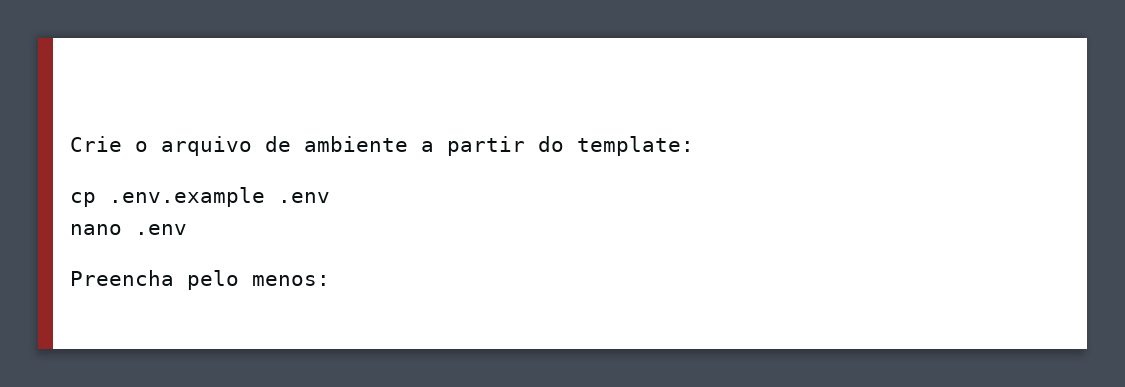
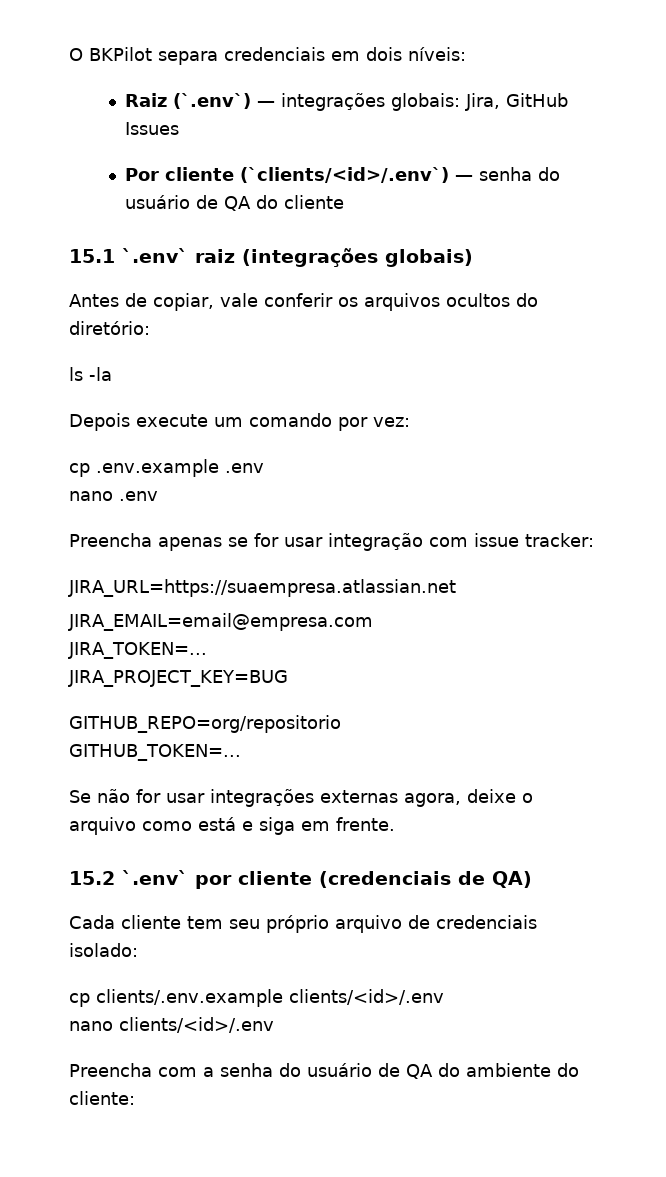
- Crie o arquivo de ambiente a partir do template:
+ O BKPilot separa credenciais em dois níveis:
+ Raiz (`.env`) — integrações globais: Jira, GitHub Issues
+ Por cliente (`clients/<id>/.env`) — senha do usuário de QA do cliente
+ 15.1 `.env` raiz (integrações globais)
+ Antes de copiar, vale conferir os arquivos ocultos do diretório:
+ ls -la
+ Depois execute um comando por vez:
- Preencha pelo menos:
+ Preencha apenas se for usar integração com issue tracker:
+ JIRA_URL=https://suaempresa.atlassian.net
+ JIRA_EMAIL=email@empresa.com
+ JIRA_TOKEN=...
+ JIRA_PROJECT_KEY=BUG
+ GITHUB_REPO=org/repositorio
+ GITHUB_TOKEN=...
+ Se não for usar integrações externas agora, deixe o arquivo como está e siga em frente.
+ 15.2 `.env` por cliente (credenciais de QA)
+ Cada cliente tem seu próprio arquivo de credenciais isolado:
+ cp clients/.env.example clients/<id>/.env
+ nano clients/<id>/.env
+ Preencha com a senha do usuário de QA do ambiente do cliente:

